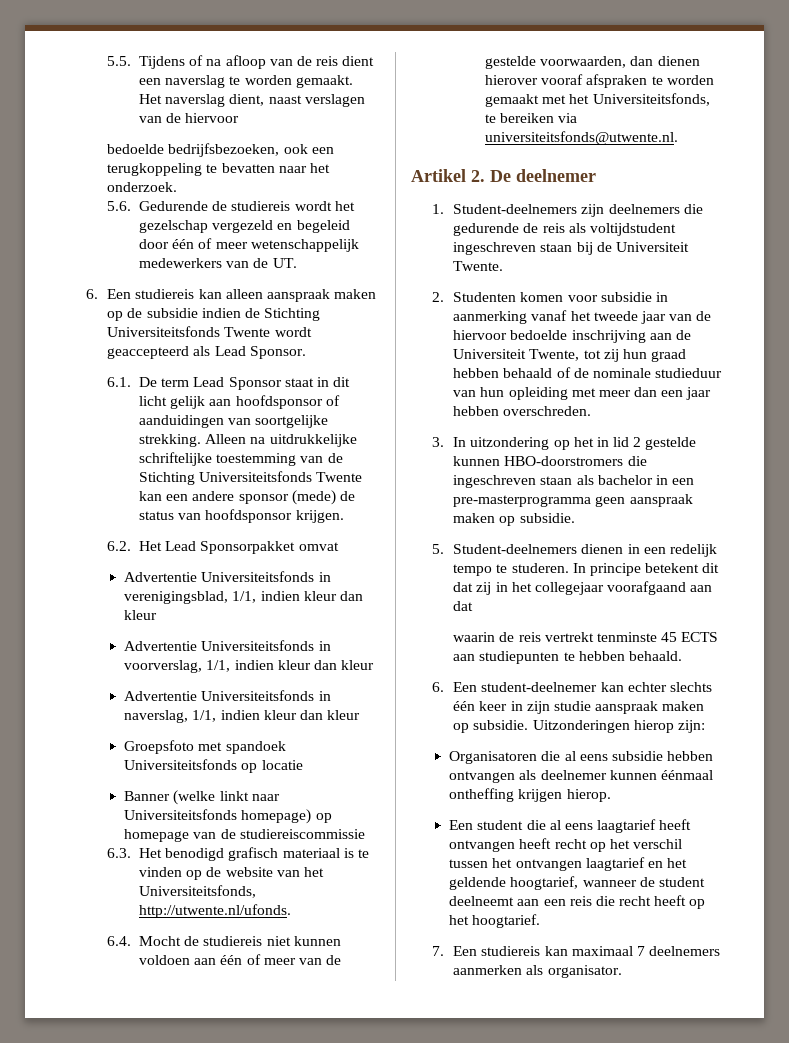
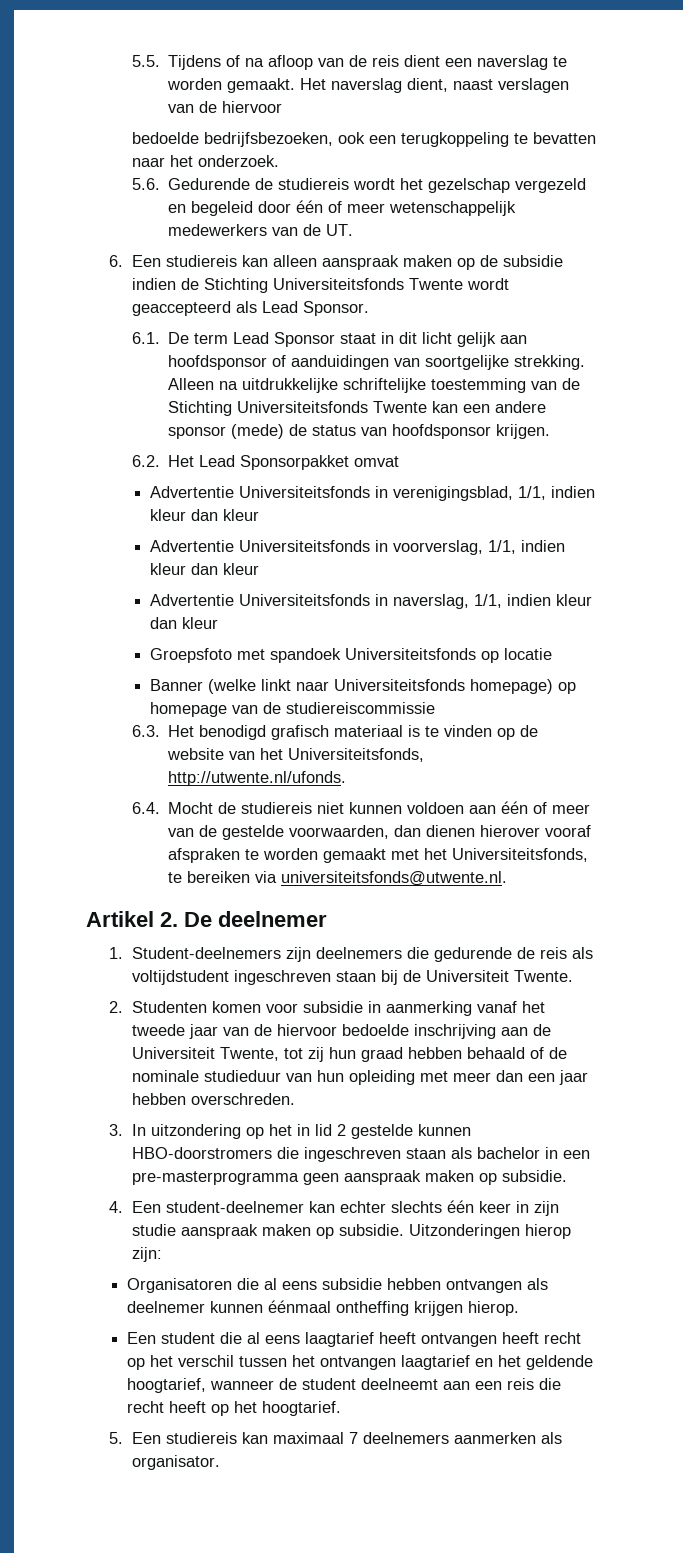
- 5. Student-deelnemers dienen in een redelijk tempo te studeren. In principe betekent dit dat zij in het collegejaar voorafgaand aan dat
- waarin de reis vertrekt tenminste 45 ECTS aan studiepunten te hebben behaald.
- 6. Een student-deelnemer kan echter slechts één keer in zijn studie aanspraak maken op subsidie.
+ 4. Een student-deelnemer kan echter slechts één keer in zijn studie aanspraak maken op subsidie.
- 7. Een studiereis kan maximaal 7 deelnemers aanmerken als organisator.
+ 5. Een studiereis kan maximaal 7 deelnemers aanmerken als organisator.

